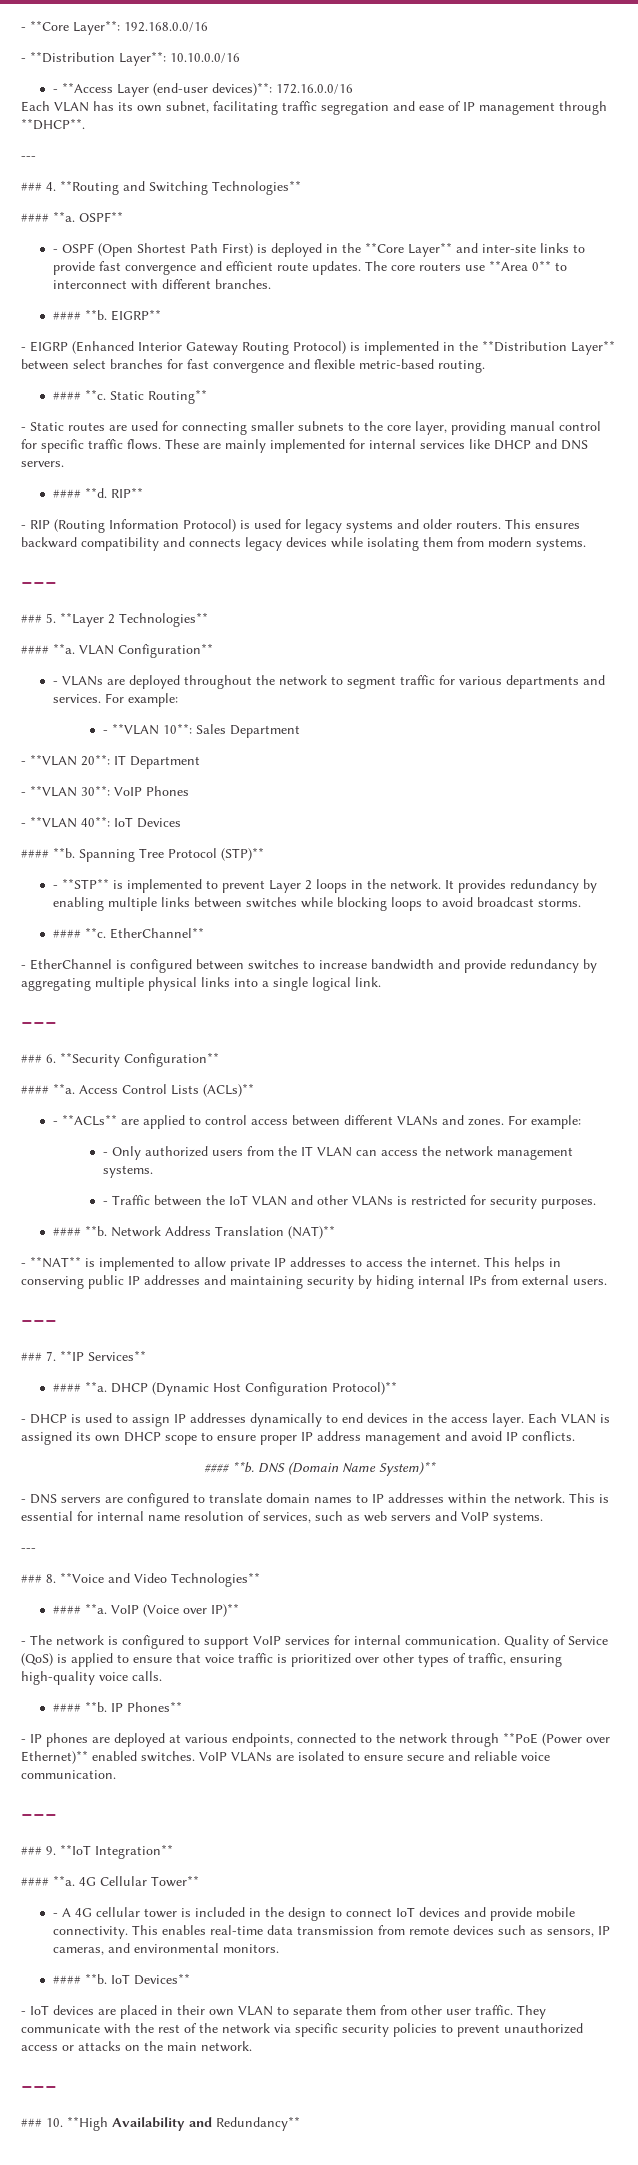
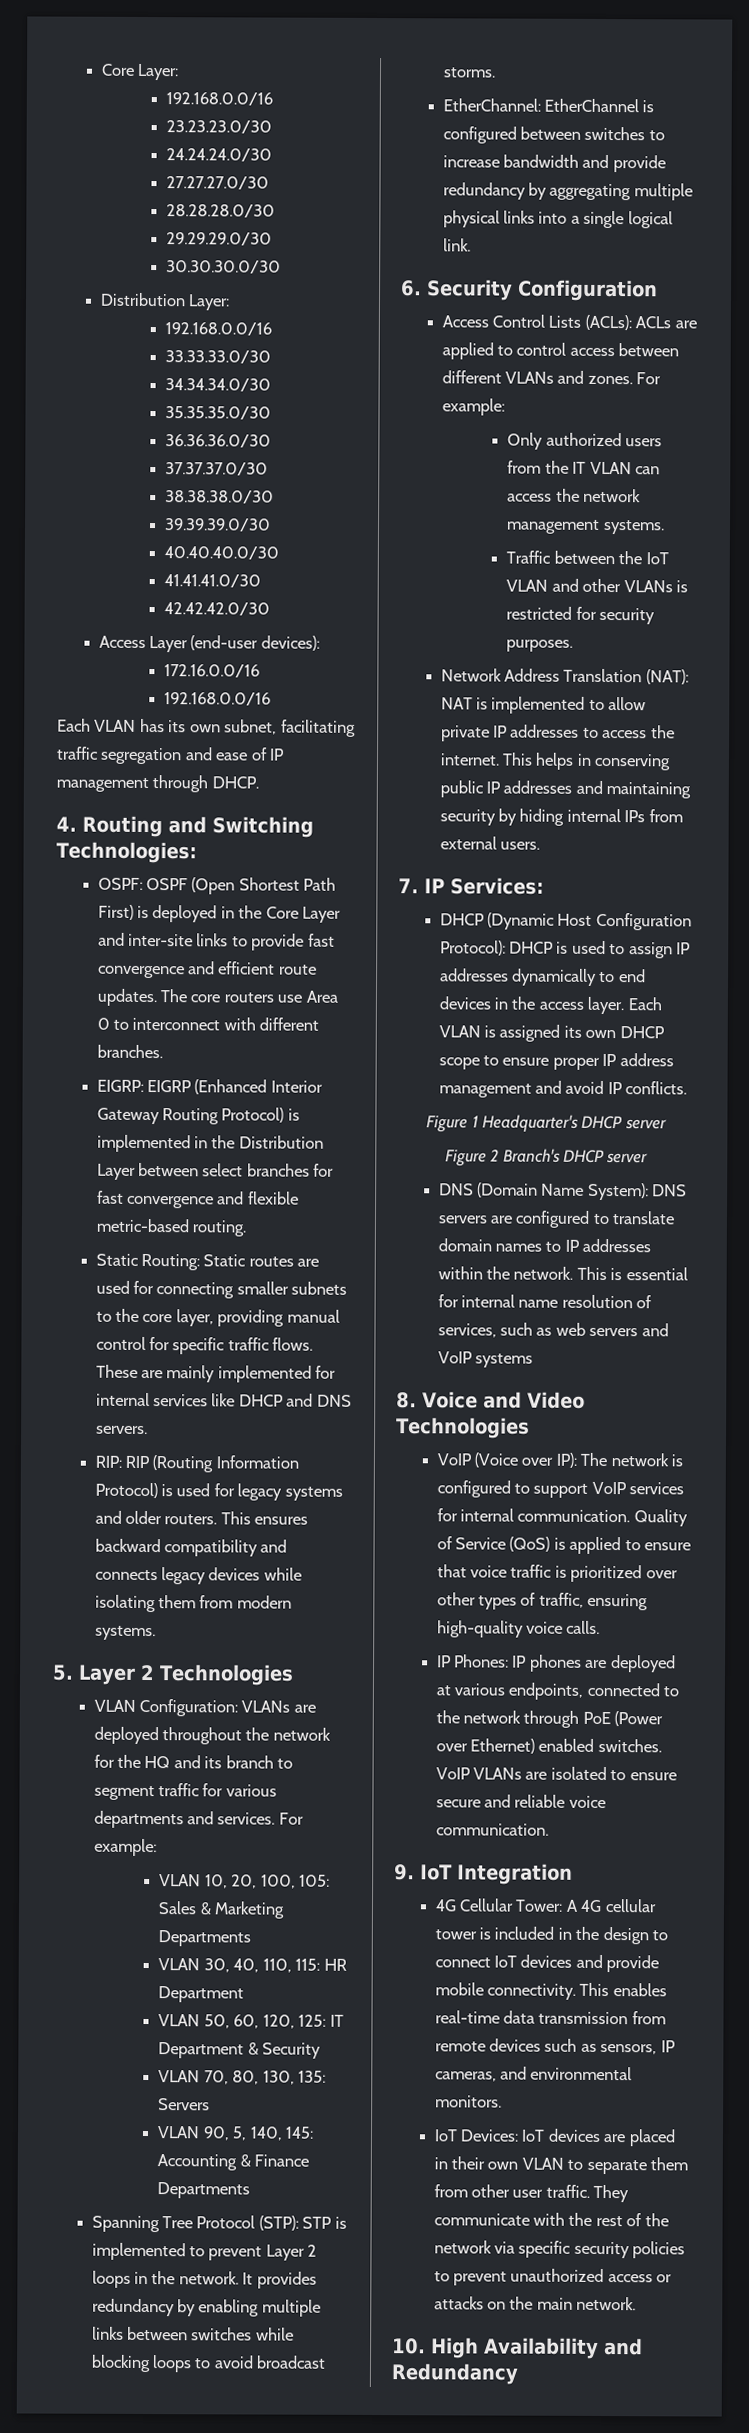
- - **Core Layer**: 192.168.0.0/16
- - **Distribution Layer**: 10.10.0.0/16
- - **Access Layer (end-user devices)**: 172.16.0.0/16
+ Core Layer:
+ 192.168.0.0/16
+ 23.23.23.0/30
+ 24.24.24.0/30
+ 27.27.27.0/30
+ 28.28.28.0/30
+ 29.29.29.0/30
+ 30.30.30.0/30
+ Distribution Layer:
+ 192.168.0.0/16
+ 33.33.33.0/30
+ 34.34.34.0/30
+ 35.35.35.0/30
+ 36.36.36.0/30
+ 37.37.37.0/30
+ 38.38.38.0/30
+ 39.39.39.0/30
+ 40.40.40.0/30
+ 41.41.41.0/30
+ 42.42.42.0/30
+ Access Layer (end-user devices):
+ 172.16.0.0/16
+ 192.168.0.0/16
- Each VLAN has its own subnet, facilitating traffic segregation and ease of IP management through **DHCP**.
- ---
- ### 4. **Routing and Switching Technologies**
- #### **a. OSPF**
- - OSPF (Open Shortest Path First) is deployed in the **Core Layer** and inter-site links to provide fast convergence and efficient route updates.
+ Each VLAN has its own subnet, facilitating traffic segregation and ease of IP management through DHCP.
+ 4. Routing and Switching Technologies:
+ OSPF: OSPF (Open Shortest Path First) is deployed in the Core Layer and inter-site links to provide fast convergence and efficient route updates.
- The core routers use **Area 0** to interconnect with different branches.
+ The core routers use Area 0 to interconnect with different branches.
- #### **b. EIGRP**
- - EIGRP (Enhanced Interior Gateway Routing Protocol) is implemented in the **Distribution Layer** between select branches for fast convergence and flexible metric-based routing.
+ EIGRP: EIGRP (Enhanced Interior Gateway Routing Protocol) is implemented in the Distribution Layer between select branches for fast convergence and flexible metric-based routing.
- #### **c. Static Routing**
- - Static routes are used for connecting smaller subnets to the core layer, providing manual control for specific traffic flows.
+ Static Routing: Static routes are used for connecting smaller subnets to the core layer, providing manual control for specific traffic flows.
- #### **d. RIP**
- - RIP (Routing Information Protocol) is used for legacy systems and older routers.
+ RIP: RIP (Routing Information Protocol) is used for legacy systems and older routers.
  This ensures backward compatibility and connects legacy devices while isolating them from modern systems.
- ---
- ### 5. **Layer 2 Technologies**
- #### **a. VLAN Configuration**
- - VLANs are deployed throughout the network to segment traffic for various departments and services.
+ 5. Layer 2 Technologies
+ VLAN Configuration: VLANs are deployed throughout the network for the HQ and its branch to segment traffic for various departments and services.
- - **VLAN 10**: Sales Department
- - **VLAN 20**: IT Department
- - **VLAN 30**: VoIP Phones
- - **VLAN 40**: IoT Devices
- #### **b. Spanning Tree Protocol (STP)**
- - **STP** is implemented to prevent Layer 2 loops in the network.
+ VLAN 10, 20, 100, 105: Sales & Marketing Departments
+ VLAN 30, 40, 110, 115: HR Department
+ VLAN 50, 60, 120, 125: IT Department & Security
+ VLAN 70, 80, 130, 135: Servers
+ VLAN 90, 5, 140, 145: Accounting & Finance Departments
+ Spanning Tree Protocol (STP): STP is implemented to prevent Layer 2 loops in the network.
- #### **c. EtherChannel**
- - EtherChannel is configured between switches to increase bandwidth and provide redundancy by aggregating multiple physical links into a single logical link.
- ---
- ### 6. **Security Configuration**
- #### **a. Access Control Lists (ACLs)**
- - **ACLs** are applied to control access between different VLANs and zones.
+ EtherChannel: EtherChannel is configured between switches to increase bandwidth and provide redundancy by aggregating multiple physical links into a single logical link.
+ 6. Security Configuration
+ Access Control Lists (ACLs): ACLs are applied to control access between different VLANs and zones.
- - Only authorized users from the IT VLAN can access the network management systems.
+ Only authorized users from the IT VLAN can access the network management systems.
- - Traffic between the IoT VLAN and other VLANs is restricted for security purposes.
- #### **b. Network Address Translation (NAT)**
- - **NAT** is implemented to allow private IP addresses to access the internet.
+ Traffic between the IoT VLAN and other VLANs is restricted for security purposes.
+ Network Address Translation (NAT): NAT is implemented to allow private IP addresses to access the internet.
  This helps in conserving public IP addresses and maintaining security by hiding internal IPs from external users.
- ---
- ### 7. **IP Services**
- #### **a. DHCP (Dynamic Host Configuration Protocol)**
- - DHCP is used to assign IP addresses dynamically to end devices in the access layer.
+ 7. IP Services:
+ DHCP (Dynamic Host Configuration Protocol): DHCP is used to assign IP addresses dynamically to end devices in the access layer.
- #### **b. DNS (Domain Name System)**
- - DNS servers are configured to translate domain names to IP addresses within the network.
+ Figure 1 Headquarter's DHCP server
+ Figure 2 Branch's DHCP server
+ DNS (Domain Name System): DNS servers are configured to translate domain names to IP addresses within the network.
- This is essential for internal name resolution of services, such as web servers and VoIP systems.
- ---
- ### 8. **Voice and Video Technologies**
- #### **a. VoIP (Voice over IP)**
- - The network is configured to support VoIP services for internal communication.
+ This is essential for internal name resolution of services, such as web servers and VoIP systems
+ 8. Voice and Video Technologies
+ VoIP (Voice over IP): The network is configured to support VoIP services for internal communication.
- #### **b. IP Phones**
- - IP phones are deployed at various endpoints, connected to the network through **PoE (Power over Ethernet)** enabled switches.
+ IP Phones: IP phones are deployed at various endpoints, connected to the network through PoE (Power over Ethernet) enabled switches.
  VoIP VLANs are isolated to ensure secure and reliable voice communication.
- ---
- ### 9. **IoT Integration**
- #### **a. 4G Cellular Tower**
- - A 4G cellular tower is included in the design to connect IoT devices and provide mobile connectivity.
+ 9. IoT Integration
+ 4G Cellular Tower: A 4G cellular tower is included in the design to connect IoT devices and provide mobile connectivity.
- #### **b. IoT Devices**
- - IoT devices are placed in their own VLAN to separate them from other user traffic.
+ IoT Devices: IoT devices are placed in their own VLAN to separate them from other user traffic.
  They communicate with the rest of the network via specific security policies to prevent unauthorized access or attacks on the main network.
- ---
- ### 10. **High Availability and Redundancy**
+ 10. High Availability and Redundancy

